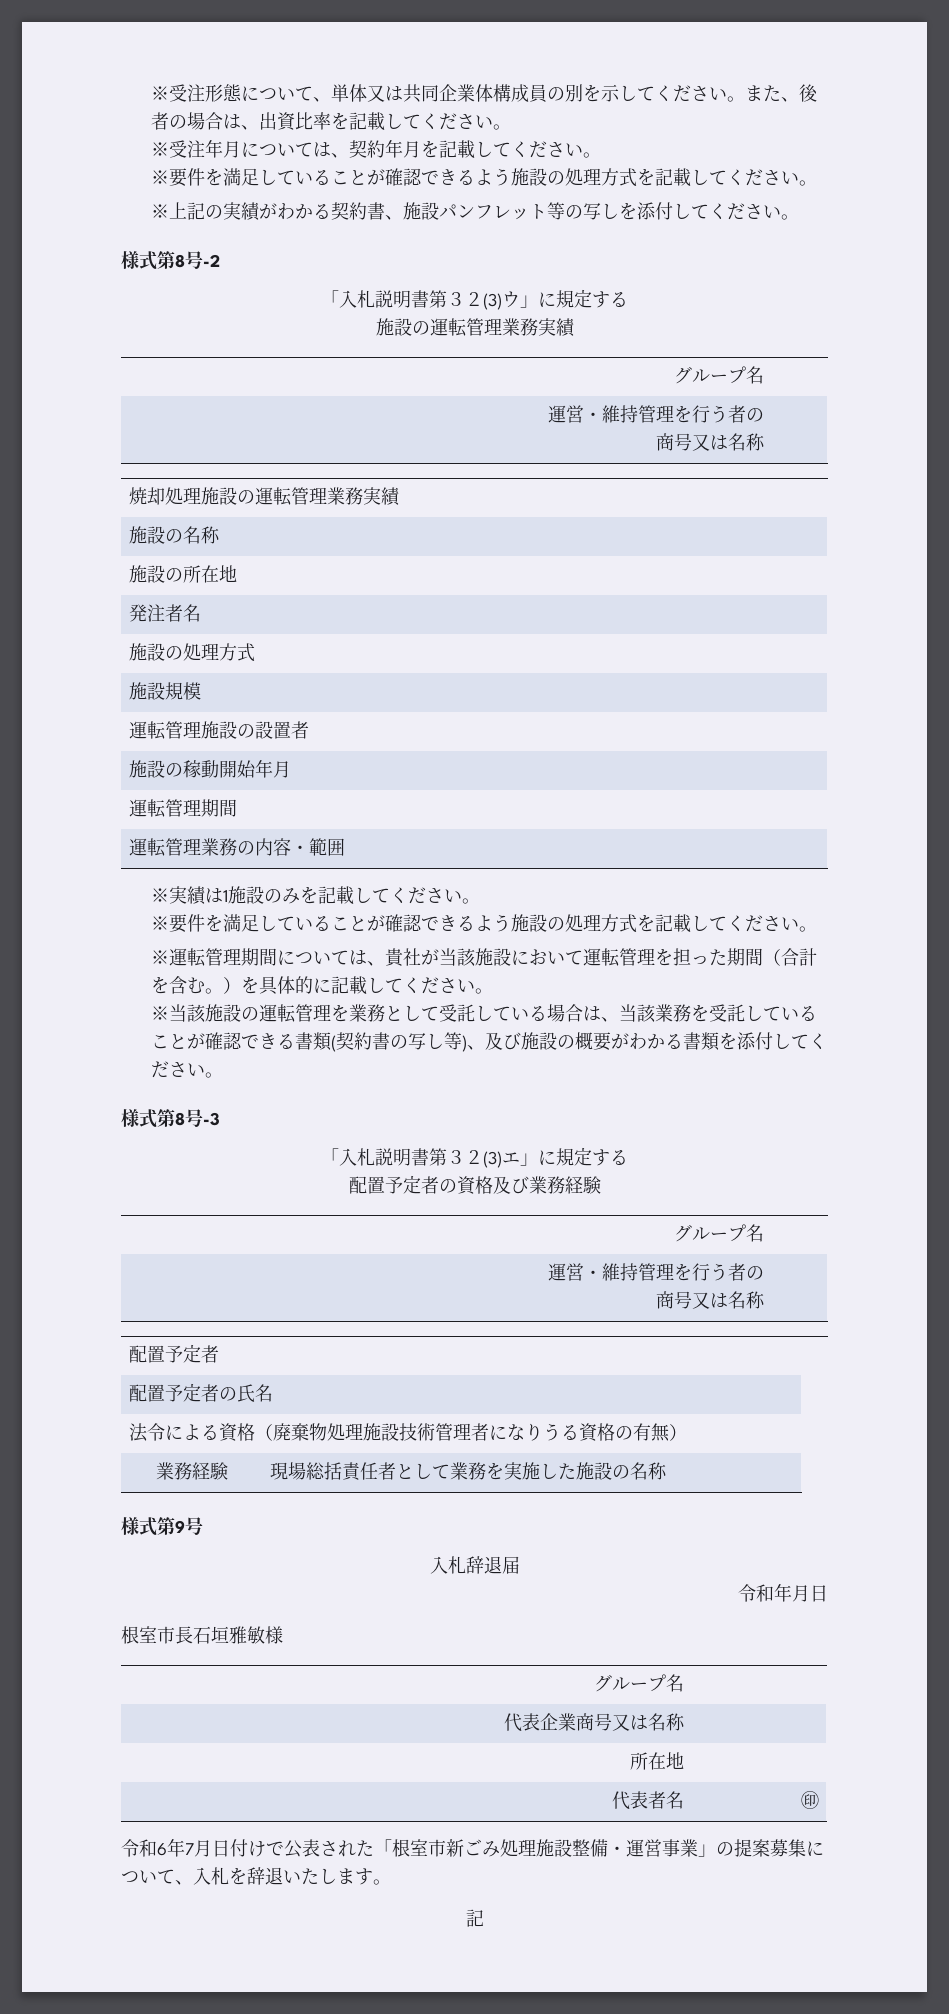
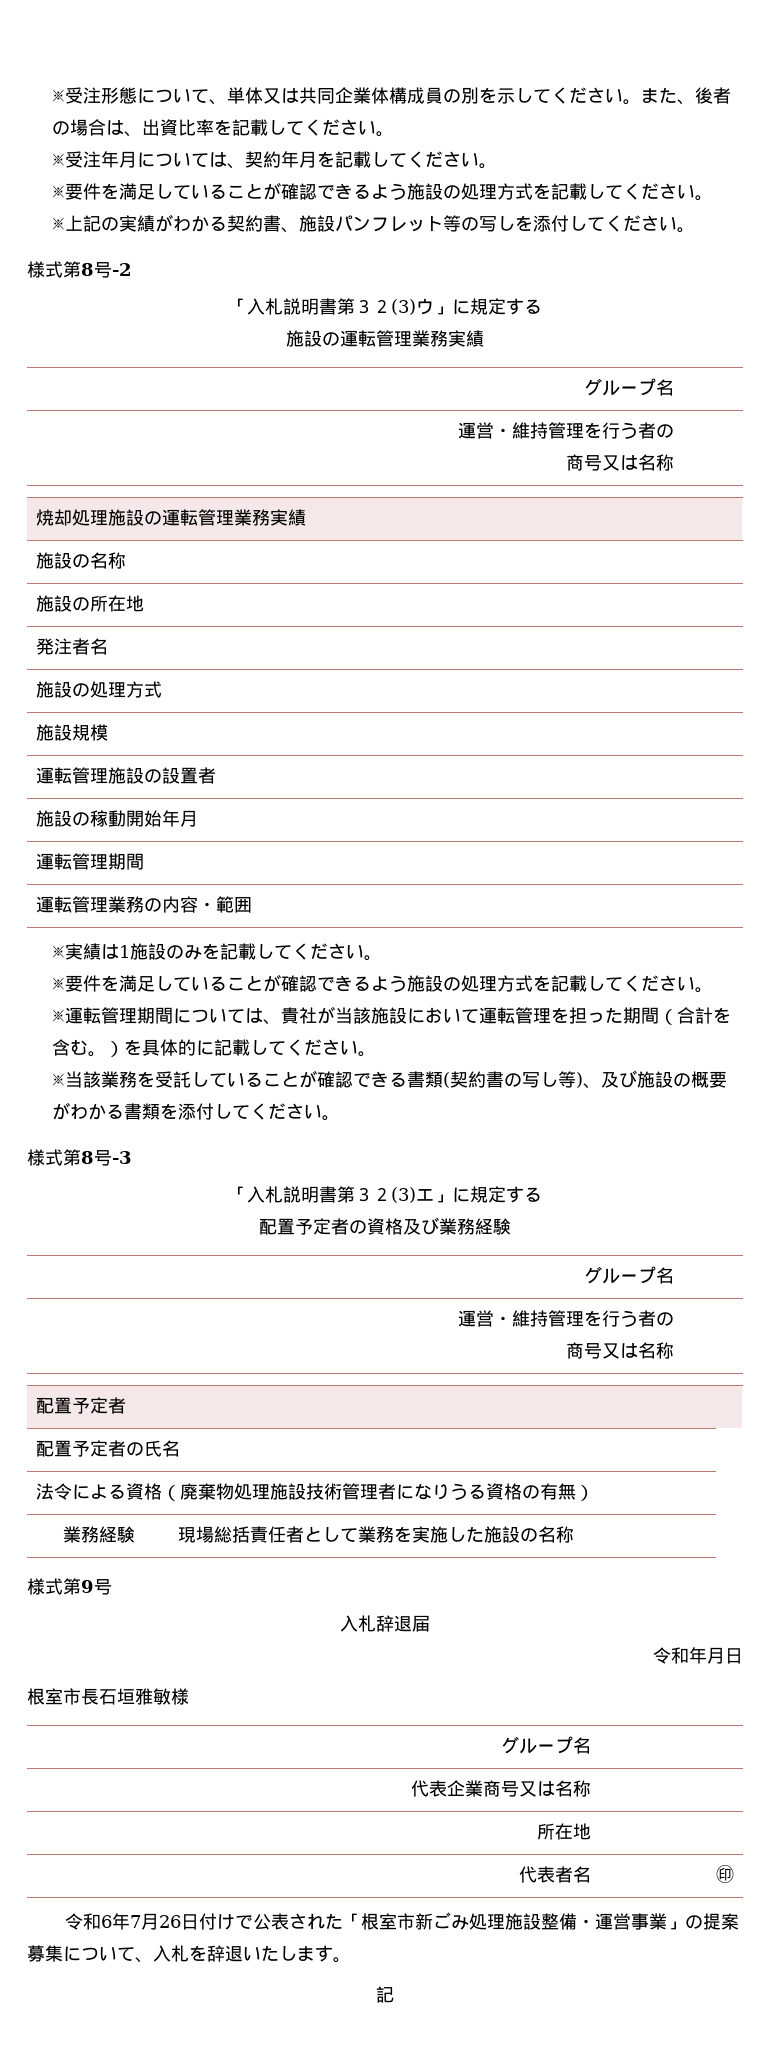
- ※当該施設の運転管理を業務として受託している場合は、当該業務を受託していることが確認できる書類(契約書の写し等)、及び施設の概要がわかる書類を添付してください。
+ ※当該業務を受託していることが確認できる書類(契約書の写し等)、及び施設の概要がわかる書類を添付してください。
- 令和6年7月日付けで公表された「根室市新ごみ処理施設整備・運営事業」の提案募集について、入札を辞退いたします。
+ 令和6年7月26日付けで公表された「根室市新ごみ処理施設整備・運営事業」の提案募集について、入札を辞退いたします。

